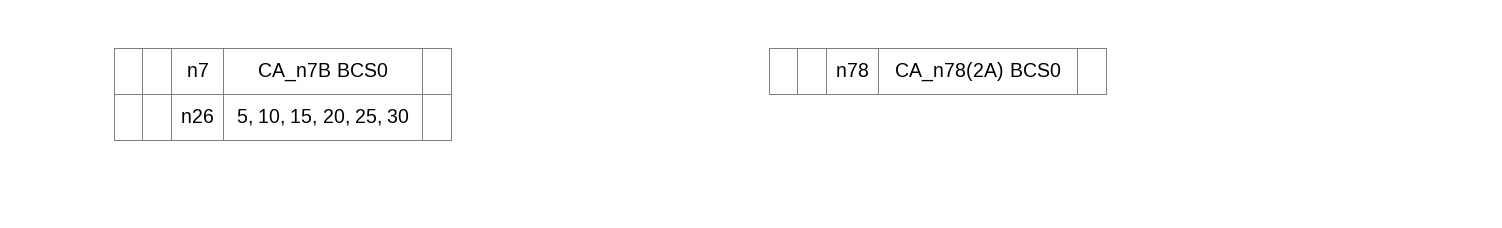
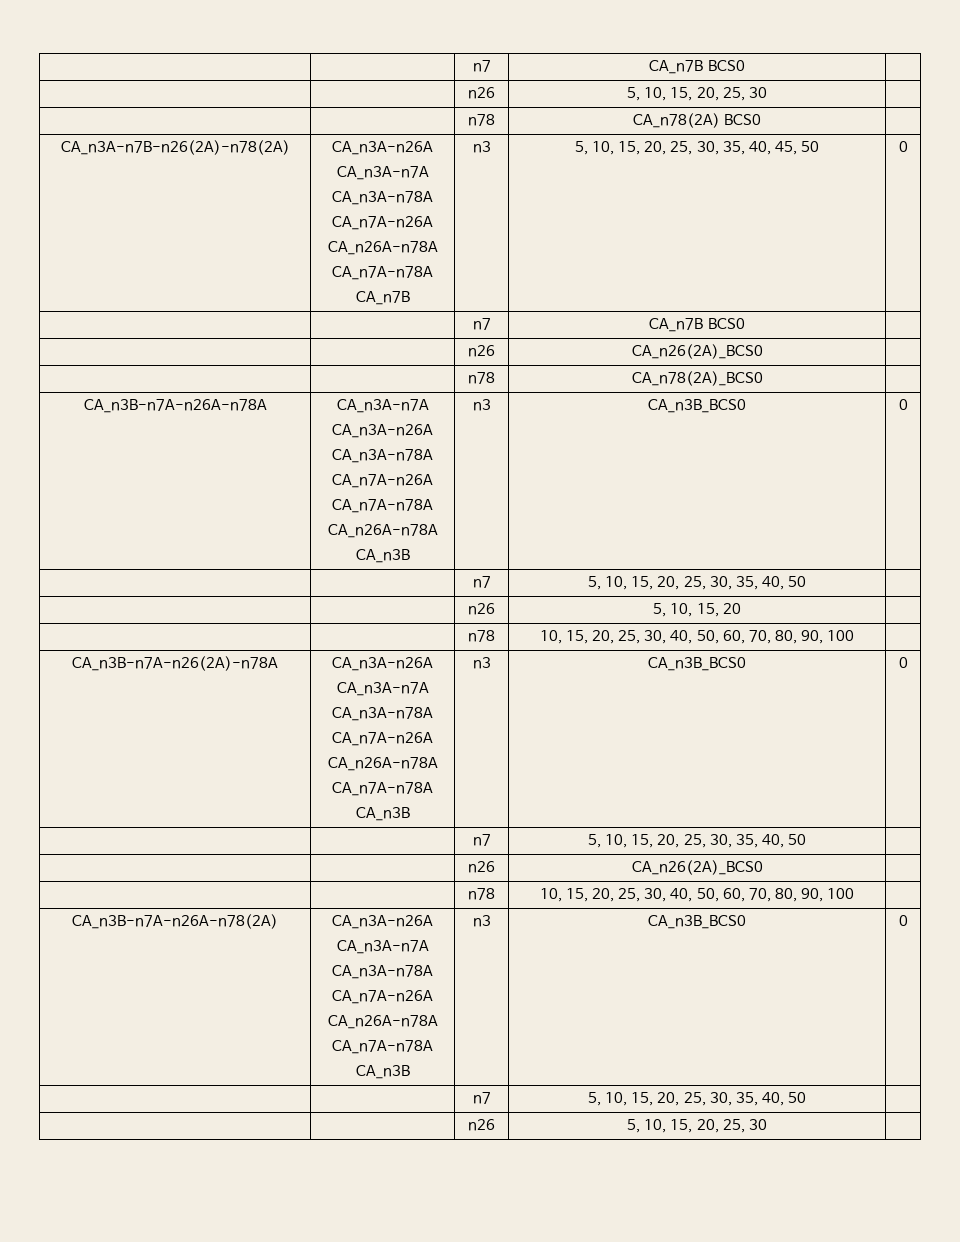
+ CA_n3A-n7B-n26(2A)-n78(2A) | CA_n3A-n26A
+ CA_n3A-n7A
+ CA_n3A-n78A
+ CA_n7A-n26A
+ CA_n26A-n78A
+ CA_n7A-n78A
+ CA_n7B | n3 | 5, 10, 15, 20, 25, 30, 35, 40, 45, 50 | 0
+ | | n7 | CA_n7B BCS0 |
+ | | n26 | CA_n26(2A)_BCS0 |
+ | | n78 | CA_n78(2A)_BCS0 |
+ CA_n3B-n7A-n26A-n78A | CA_n3A-n7A
+ CA_n3A-n26A
+ CA_n3A-n78A
+ CA_n7A-n26A
+ CA_n7A-n78A
+ CA_n26A-n78A
+ CA_n3B | n3 | CA_n3B_BCS0 | 0
+ | | n7 | 5, 10, 15, 20, 25, 30, 35, 40, 50 |
+ | | n26 | 5, 10, 15, 20 |
+ | | n78 | 10, 15, 20, 25, 30, 40, 50, 60, 70, 80, 90, 100 |
+ CA_n3B-n7A-n26(2A)-n78A | CA_n3A-n26A
+ CA_n3A-n7A
+ CA_n3A-n78A
+ CA_n7A-n26A
+ CA_n26A-n78A
+ CA_n7A-n78A
+ CA_n3B | n3 | CA_n3B_BCS0 | 0
+ | | n7 | 5, 10, 15, 20, 25, 30, 35, 40, 50 |
+ | | n26 | CA_n26(2A)_BCS0 |
+ | | n78 | 10, 15, 20, 25, 30, 40, 50, 60, 70, 80, 90, 100 |
+ CA_n3B-n7A-n26A-n78(2A) | CA_n3A-n26A
+ CA_n3A-n7A
+ CA_n3A-n78A
+ CA_n7A-n26A
+ CA_n26A-n78A
+ CA_n7A-n78A
+ CA_n3B | n3 | CA_n3B_BCS0 | 0
+ | | n7 | 5, 10, 15, 20, 25, 30, 35, 40, 50 |
+ | | n26 | 5, 10, 15, 20, 25, 30 |

